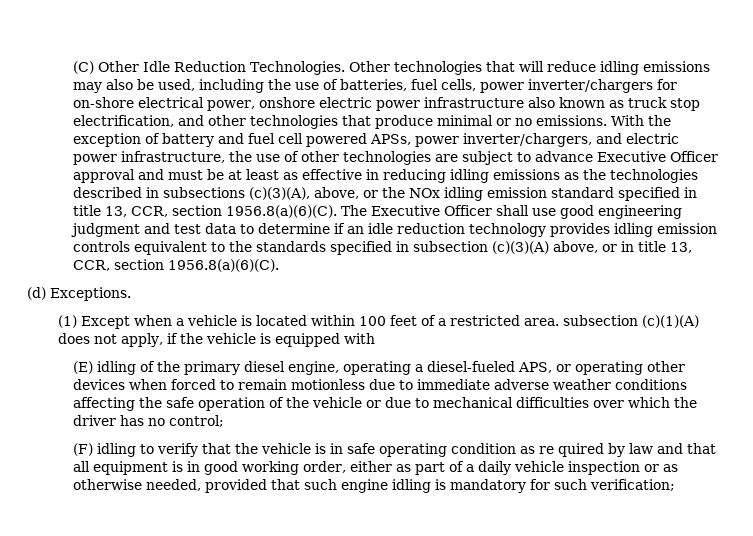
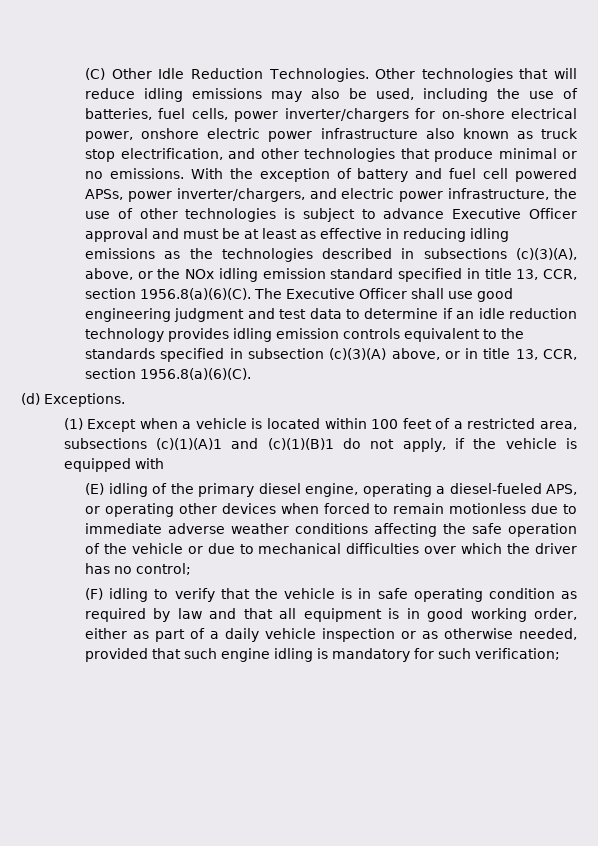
- With the exception of battery and fuel cell powered APSs, power inverter/chargers, and electric power infrastructure, the use of other technologies are subject to advance Executive Officer approval and must be at least as effective in reducing idling emissions as the technologies described in subsections (c)(3)(A), above, or the NOx idling emission standard specified in title 13, CCR, section 1956.8(a)(6)(C). The Executive Officer shall use good engineering judgment and test data to determine if an idle reduction technology provides idling emission controls equivalent to the standards specified in subsection (c)(3)(A) above, or in title 13, CCR, section 1956.8(a)(6)(C).
+ With the exception of battery and fuel cell powered APSs, power inverter/chargers, and electric power infrastructure, the use of other technologies is subject to advance Executive Officer approval and must be at least as effective in reducing idling emissions as the technologies described in subsections (c)(3)(A), above, or the NOx idling emission standard specified in title 13, CCR, section 1956.8(a)(6)(C). The Executive Officer shall use good engineering judgment and test data to determine if an idle reduction technology provides idling emission controls equivalent to the standards specified in subsection (c)(3)(A) above, or in title 13, CCR, section 1956.8(a)(6)(C).
- (1) Except when a vehicle is located within 100 feet of a restricted area. subsection (c)(1)(A) does not apply, if the vehicle is equipped with
+ (1) Except when a vehicle is located within 100 feet of a restricted area, subsections (c)(1)(A)1 and (c)(1)(B)1 do not apply, if the vehicle is equipped with
- (F) idling to verify that the vehicle is in safe operating condition as re quired by law and that all equipment is in good working order, either as part of a daily vehicle inspection or as otherwise needed, provided that such engine idling is mandatory for such verification;
+ (F) idling to verify that the vehicle is in safe operating condition as required by law and that all equipment is in good working order, either as part of a daily vehicle inspection or as otherwise needed, provided that such engine idling is mandatory for such verification;

